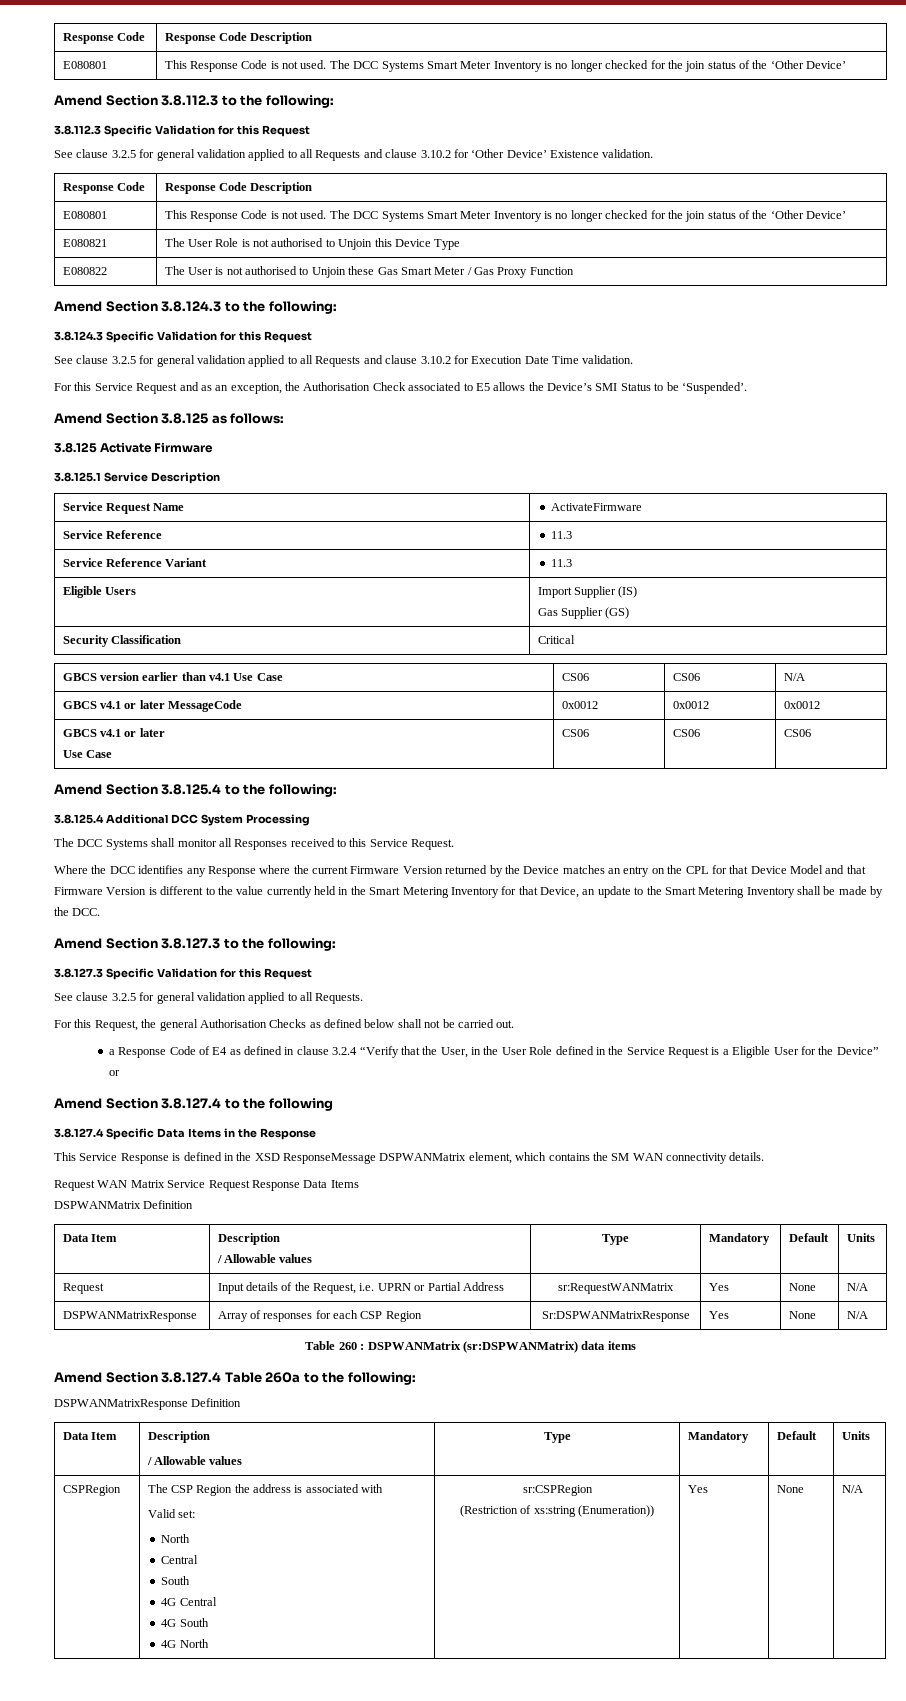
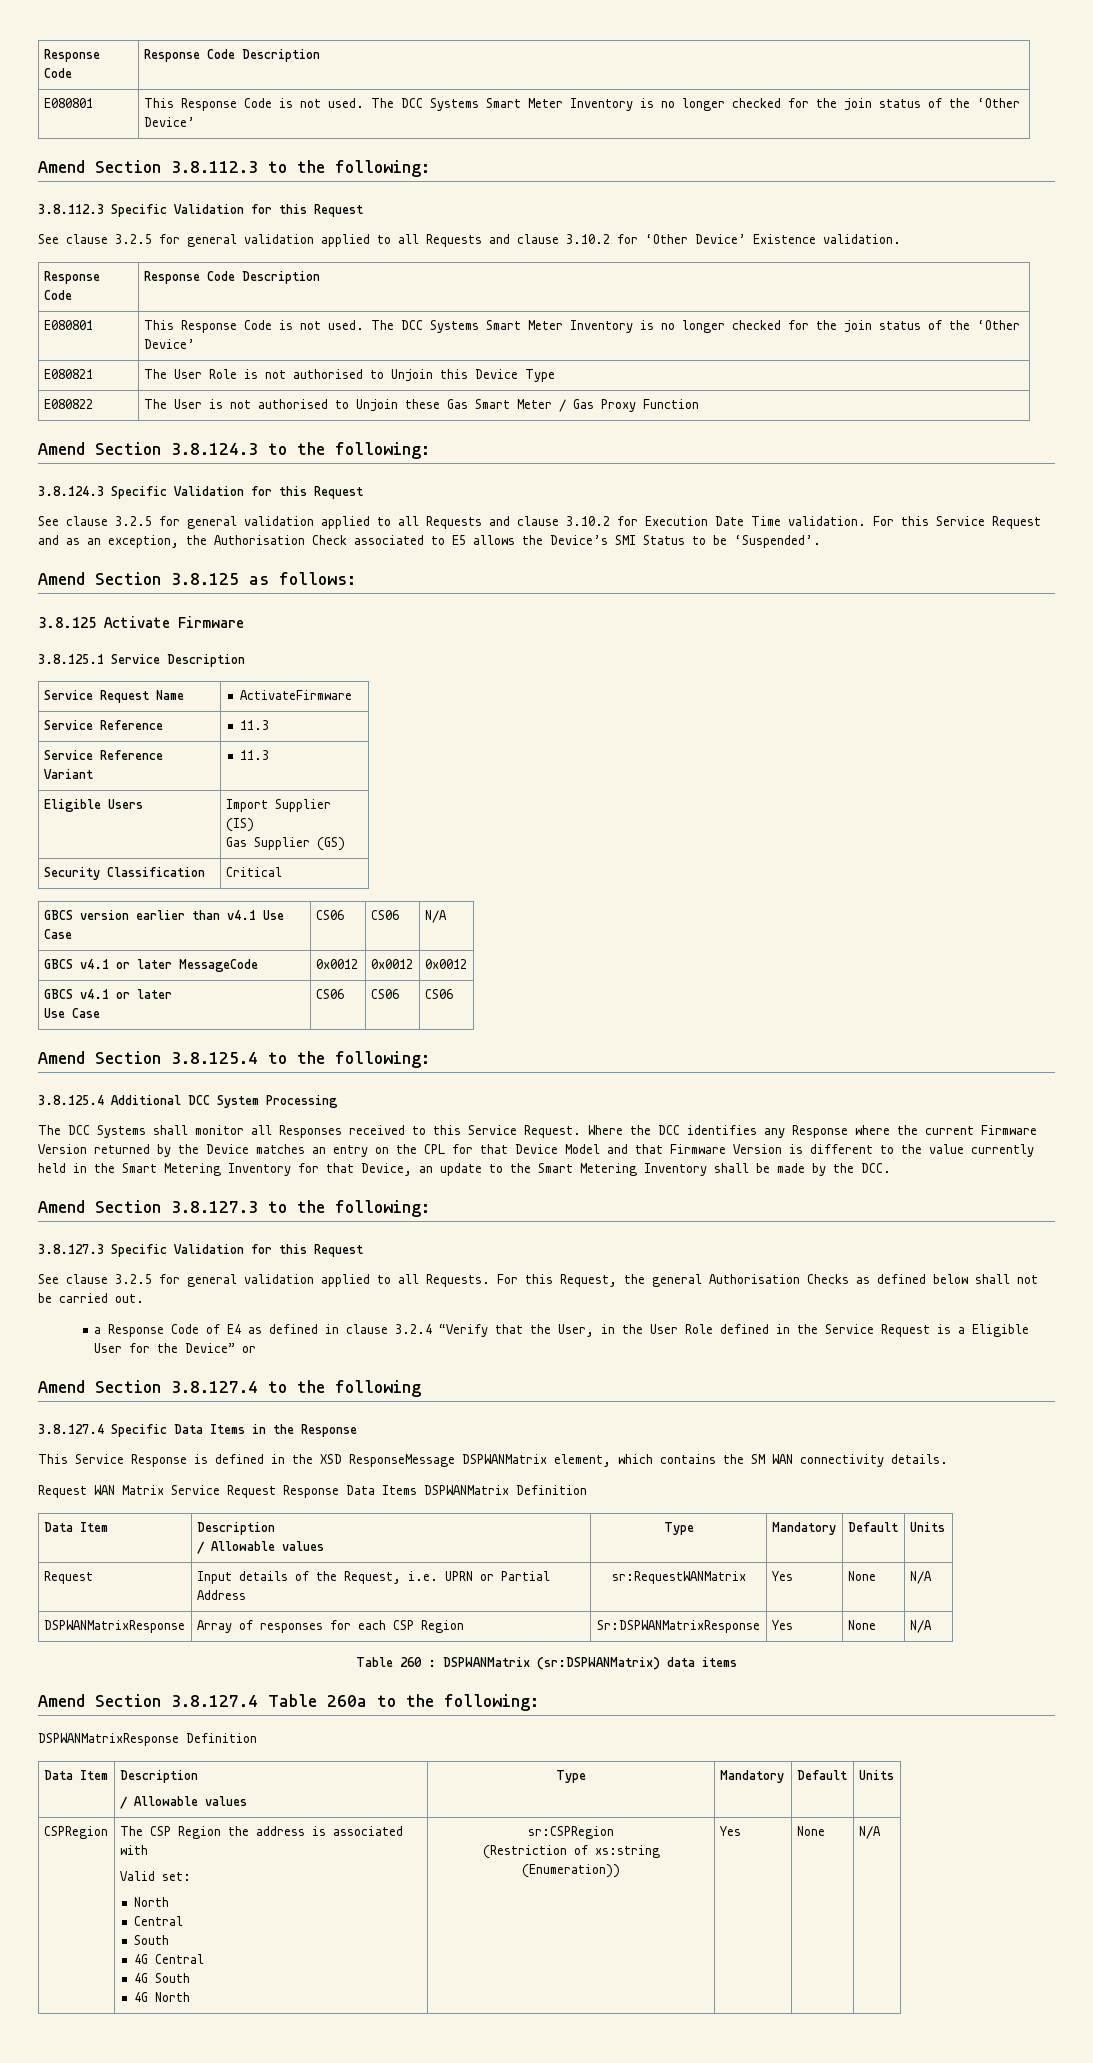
- See clause 3.2.5 for general validation applied to all Requests and clause 3.10.2 for Execution Date Time validation.
- For this Service Request and as an exception, the Authorisation Check associated to E5 allows the Device’s SMI Status to be ‘Suspended’.
+ See clause 3.2.5 for general validation applied to all Requests and clause 3.10.2 for Execution Date Time validation. For this Service Request and as an exception, the Authorisation Check associated to E5 allows the Device’s SMI Status to be ‘Suspended’.
- The DCC Systems shall monitor all Responses received to this Service Request.
- Where the DCC identifies any Response where the current Firmware Version returned by the Device matches an entry on the CPL for that Device Model and that Firmware Version is different to the value currently held in the Smart Metering Inventory for that Device, an update to the Smart Metering Inventory shall be made by the DCC.
+ The DCC Systems shall monitor all Responses received to this Service Request. Where the DCC identifies any Response where the current Firmware Version returned by the Device matches an entry on the CPL for that Device Model and that Firmware Version is different to the value currently held in the Smart Metering Inventory for that Device, an update to the Smart Metering Inventory shall be made by the DCC.
- See clause 3.2.5 for general validation applied to all Requests.
- For this Request, the general Authorisation Checks as defined below shall not be carried out.
+ See clause 3.2.5 for general validation applied to all Requests. For this Request, the general Authorisation Checks as defined below shall not be carried out.
- Request WAN Matrix Service Request Response Data Items
- DSPWANMatrix Definition
+ Request WAN Matrix Service Request Response Data Items DSPWANMatrix Definition

